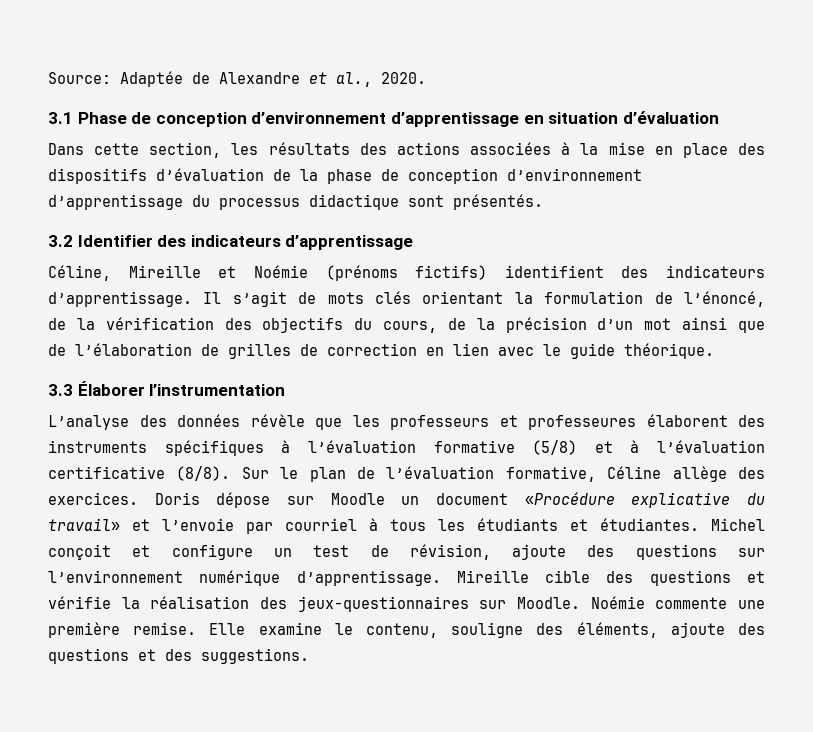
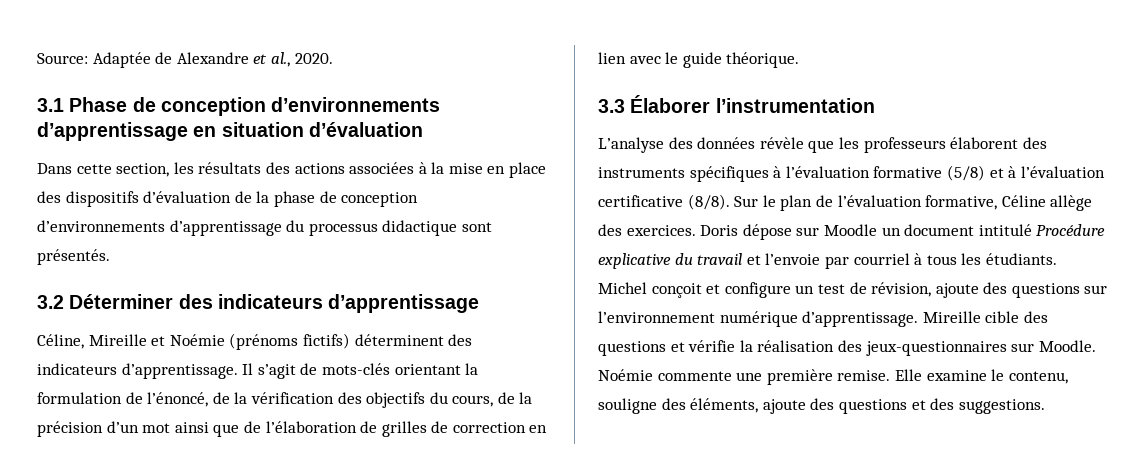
- 3.1 Phase de conception d’environnement d’apprentissage en situation d’évaluation
+ 3.1 Phase de conception d’environnements d’apprentissage en situation d’évaluation
- Dans cette section, les résultats des actions associées à la mise en place des dispositifs d’évaluation de la phase de conception d’environnement d’apprentissage du processus didactique sont présentés.
+ Dans cette section, les résultats des actions associées à la mise en place des dispositifs d’évaluation de la phase de conception d’environnements d’apprentissage du processus didactique sont présentés.
- 3.2 Identifier des indicateurs d’apprentissage
+ 3.2 Déterminer des indicateurs d’apprentissage
- Céline, Mireille et Noémie (prénoms fictifs) identifient des indicateurs d’apprentissage.
+ Céline, Mireille et Noémie (prénoms fictifs) déterminent des indicateurs d’apprentissage.
- Il s’agit de mots clés orientant la formulation de l’énoncé, de la vérification des objectifs du cours, de la précision d’un mot ainsi que de l’élaboration de grilles de correction en lien avec le guide théorique.
+ Il s’agit de mots-clés orientant la formulation de l’énoncé, de la vérification des objectifs du cours, de la précision d’un mot ainsi que de l’élaboration de grilles de correction en lien avec le guide théorique.
- L’analyse des données révèle que les professeurs et professeures élaborent des instruments spécifiques à l’évaluation formative (5/8) et à l’évaluation certificative (8/8).
+ L’analyse des données révèle que les professeurs élaborent des instruments spécifiques à l’évaluation formative (5/8) et à l’évaluation certificative (8/8).
- Doris dépose sur Moodle un document «Procédure explicative du travail» et l’envoie par courriel à tous les étudiants et étudiantes.
+ Doris dépose sur Moodle un document intitulé Procédure explicative du travail et l’envoie par courriel à tous les étudiants.

